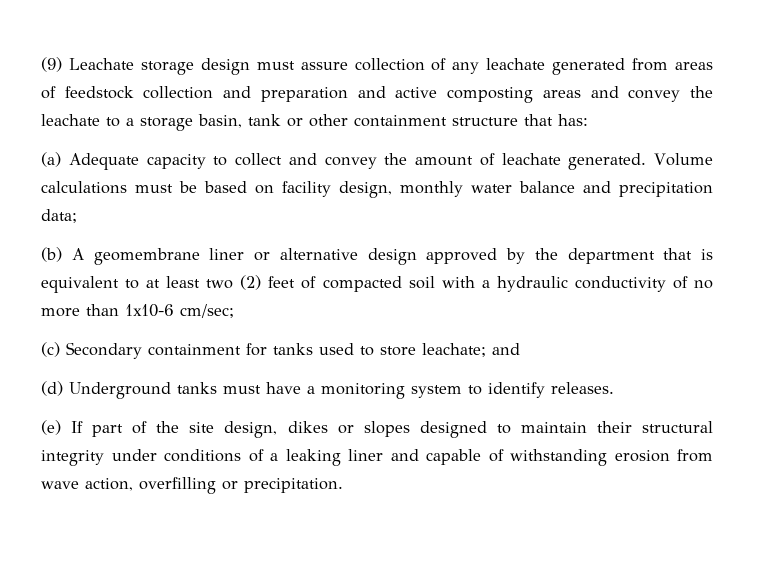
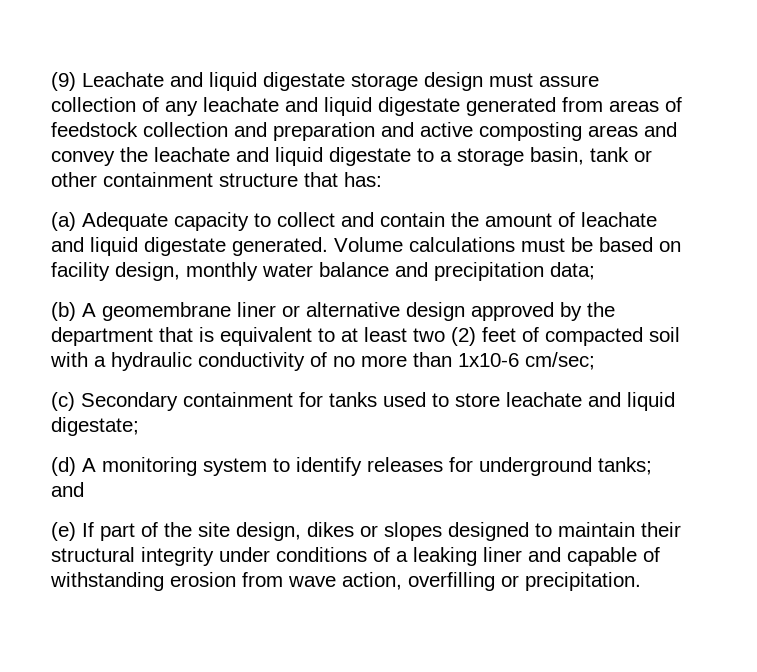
- (9) Leachate storage design must assure collection of any leachate generated from areas of feedstock collection and preparation and active composting areas and convey the leachate to a storage basin, tank or other containment structure that has:
+ (9) Leachate and liquid digestate storage design must assure collection of any leachate and liquid digestate generated from areas of feedstock collection and preparation and active composting areas and convey the leachate and liquid digestate to a storage basin, tank or other containment structure that has:
- (a) Adequate capacity to collect and convey the amount of leachate generated.
+ (a) Adequate capacity to collect and contain the amount of leachate and liquid digestate generated.
- (c) Secondary containment for tanks used to store leachate; and
+ (c) Secondary containment for tanks used to store leachate and liquid digestate;
- (d) Underground tanks must have a monitoring system to identify releases.
+ (d) A monitoring system to identify releases for underground tanks; and

